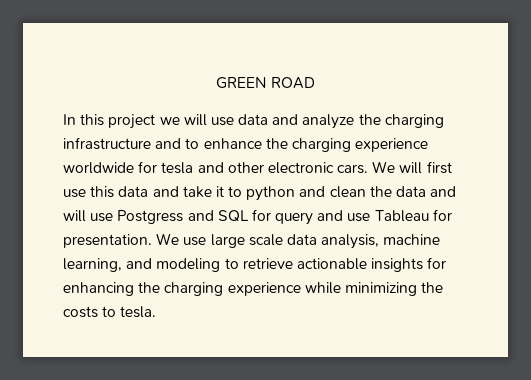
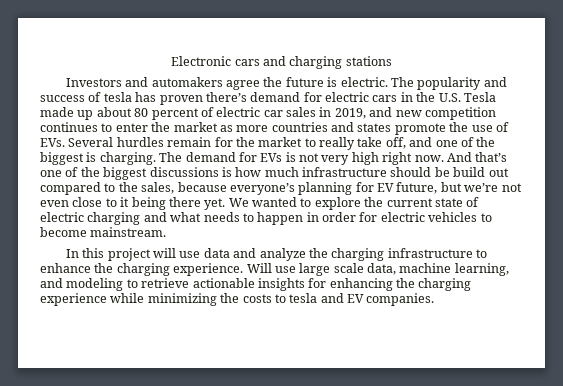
- GREEN ROAD
+ Electronic cars and charging stations
+ Investors and automakers agree the future is electric. The popularity and success of tesla has proven there’s demand for electric cars in the U.S. Tesla made up about 80 percent of electric car sales in 2019, and new competition continues to enter the market as more countries and states promote the use of EVs. Several hurdles remain for the market to really take off, and one of the biggest is charging. The demand for EVs is not very high right now. And that’s one of the biggest discussions is how much infrastructure should be build out compared to the sales, because everyone’s planning for EV future, but we’re not even close to it being there yet. We wanted to explore the current state of electric charging and what needs to happen in order for electric vehicles to become mainstream.
- In this project we will use data and analyze the charging infrastructure and to enhance the charging experience worldwide for tesla and other electronic cars. We will first use this data and take it to python and clean the data and will use Postgress and SQL for query and use Tableau for presentation. We use large scale data analysis, machine learning, and modeling to retrieve actionable insights for enhancing the charging experience while minimizing the costs to tesla.
+ In this project will use data and analyze the charging infrastructure to enhance the charging experience. Will use large scale data, machine learning, and modeling to retrieve actionable insights for enhancing the charging experience while minimizing the costs to tesla and EV companies.

